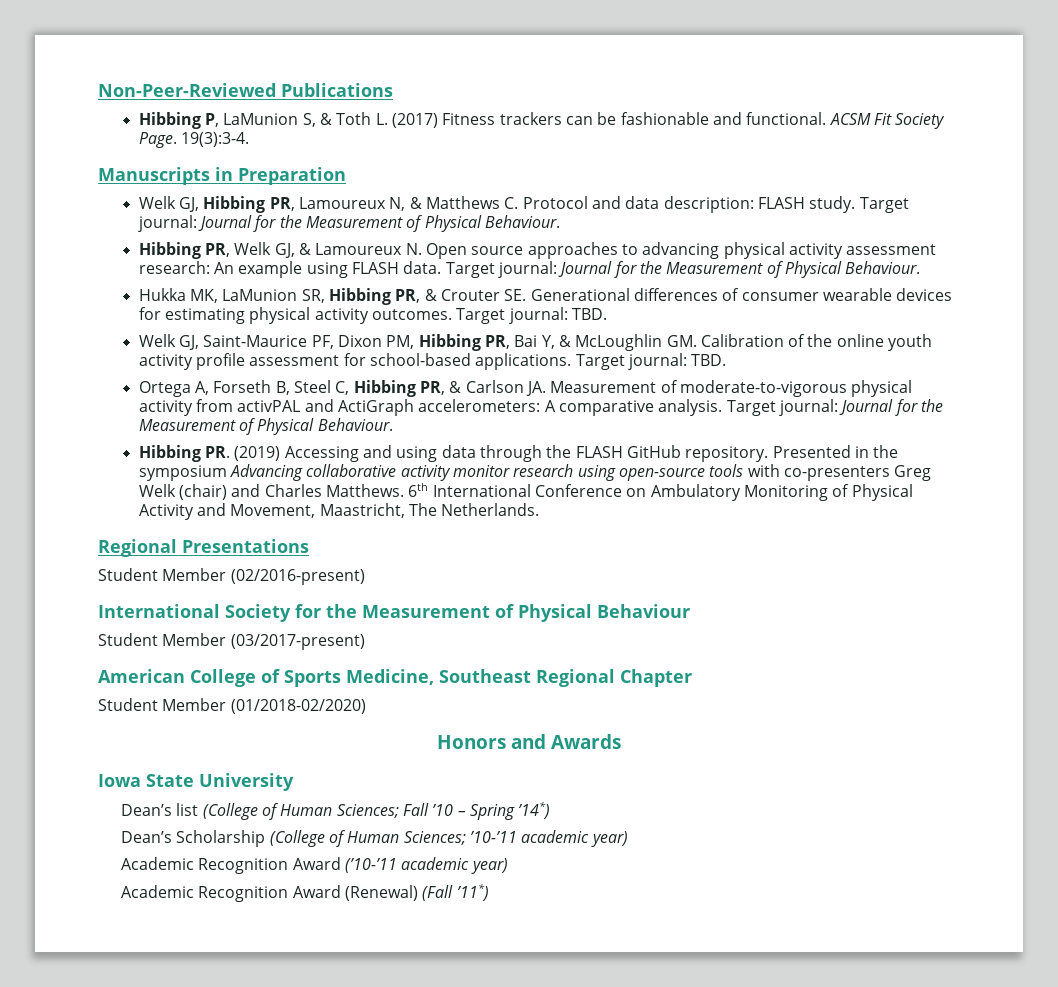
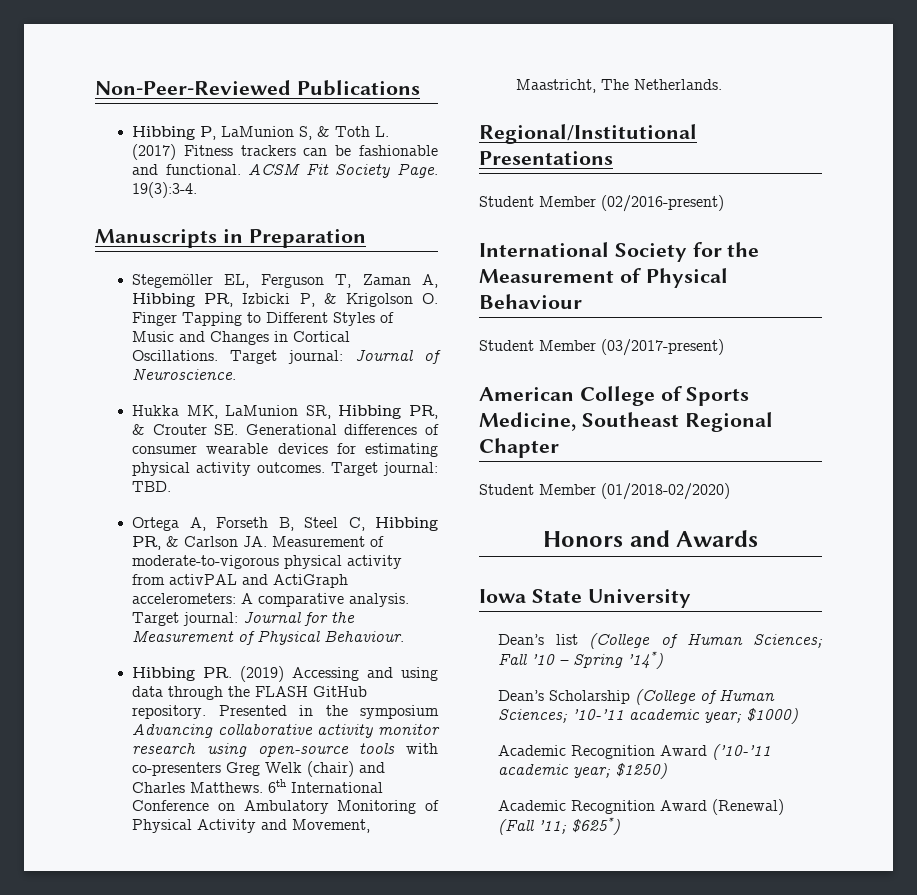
- Welk GJ, Hibbing PR, Lamoureux N, & Matthews C. Protocol and data description: FLASH study. Target journal: Journal for the Measurement of Physical Behaviour.
- Hibbing PR, Welk GJ, & Lamoureux N. Open source approaches to advancing physical activity assessment research: An example using FLASH data. Target journal: Journal for the Measurement of Physical Behaviour.
+ Stegemöller EL, Ferguson T, Zaman A, Hibbing PR, Izbicki P, & Krigolson O. Finger Tapping to Different Styles of Music and Changes in Cortical Oscillations. Target journal: Journal of Neuroscience.
- Welk GJ, Saint-Maurice PF, Dixon PM, Hibbing PR, Bai Y, & McLoughlin GM. Calibration of the online youth activity profile assessment for school-based applications. Target journal: TBD.
- Regional Presentations
+ Regional/Institutional Presentations
- Dean’s Scholarship (College of Human Sciences; ’10-’11 academic year)
+ Dean’s Scholarship (College of Human Sciences; ’10-’11 academic year; $1000)
- Academic Recognition Award (’10-’11 academic year)
+ Academic Recognition Award (’10-’11 academic year; $1250)
- Academic Recognition Award (Renewal) (Fall ’11*)
+ Academic Recognition Award (Renewal) (Fall ’11; $625*)

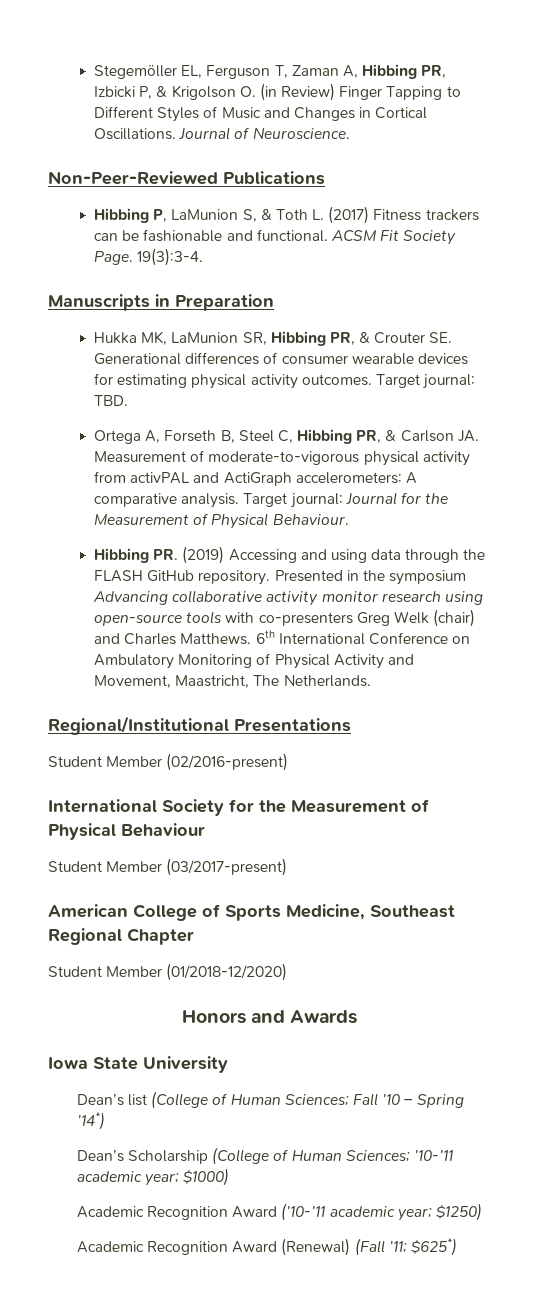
+ Stegemöller EL, Ferguson T, Zaman A, Hibbing PR, Izbicki P, & Krigolson O. (in Review) Finger Tapping to Different Styles of Music and Changes in Cortical Oscillations. Journal of Neuroscience.
- Stegemöller EL, Ferguson T, Zaman A, Hibbing PR, Izbicki P, & Krigolson O. Finger Tapping to Different Styles of Music and Changes in Cortical Oscillations. Target journal: Journal of Neuroscience.
- Student Member (01/2018-02/2020)
+ Student Member (01/2018-12/2020)

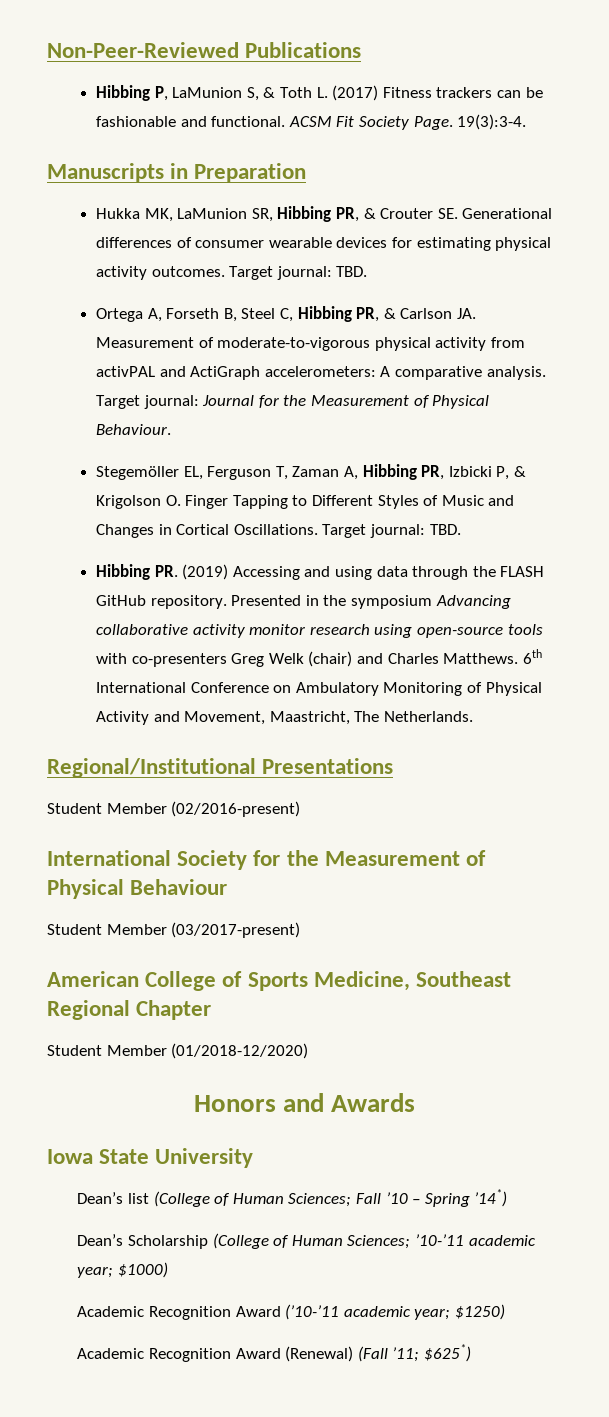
- Stegemöller EL, Ferguson T, Zaman A, Hibbing PR, Izbicki P, & Krigolson O. (in Review) Finger Tapping to Different Styles of Music and Changes in Cortical Oscillations. Journal of Neuroscience.
+ Stegemöller EL, Ferguson T, Zaman A, Hibbing PR, Izbicki P, & Krigolson O. Finger Tapping to Different Styles of Music and Changes in Cortical Oscillations. Target journal: TBD.

